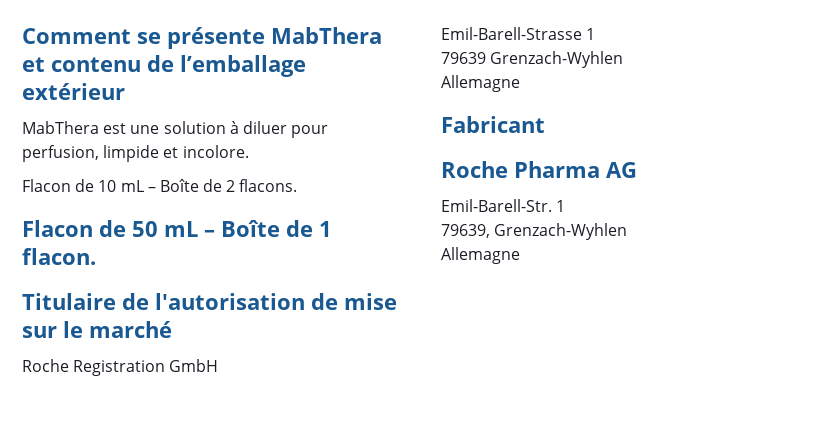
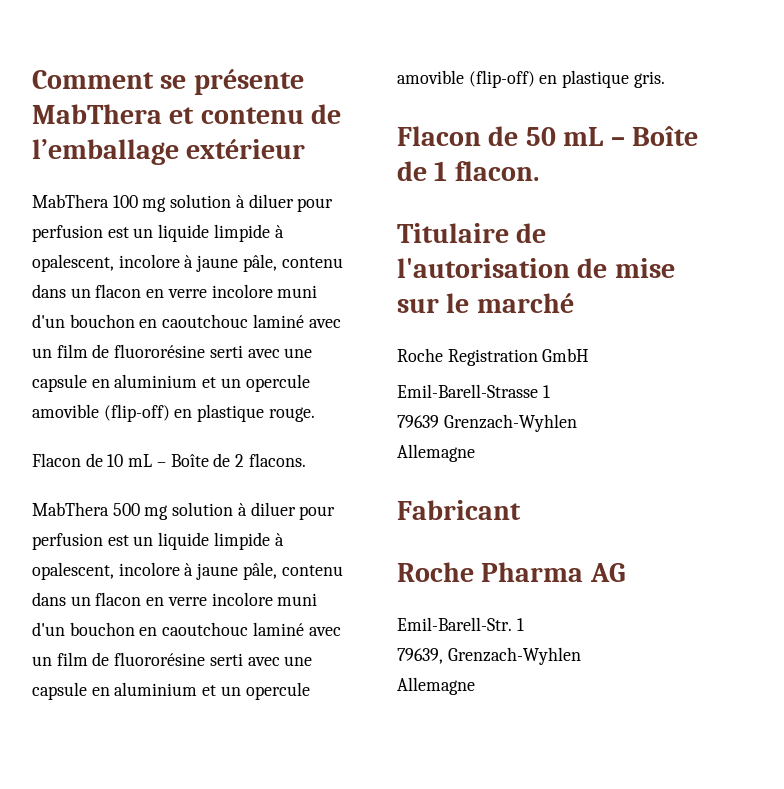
- MabThera est une solution à diluer pour perfusion, limpide et incolore.
+ MabThera 100 mg solution à diluer pour perfusion est un liquide limpide à opalescent, incolore à jaune pâle, contenu dans un flacon en verre incolore muni d'un bouchon en caoutchouc laminé avec un film de fluororésine serti avec une capsule en aluminium et un opercule amovible (flip-off) en plastique rouge.
+ MabThera 500 mg solution à diluer pour perfusion est un liquide limpide à opalescent, incolore à jaune pâle, contenu dans un flacon en verre incolore muni d'un bouchon en caoutchouc laminé avec un film de fluororésine serti avec une capsule en aluminium et un opercule amovible (flip-off) en plastique gris.

